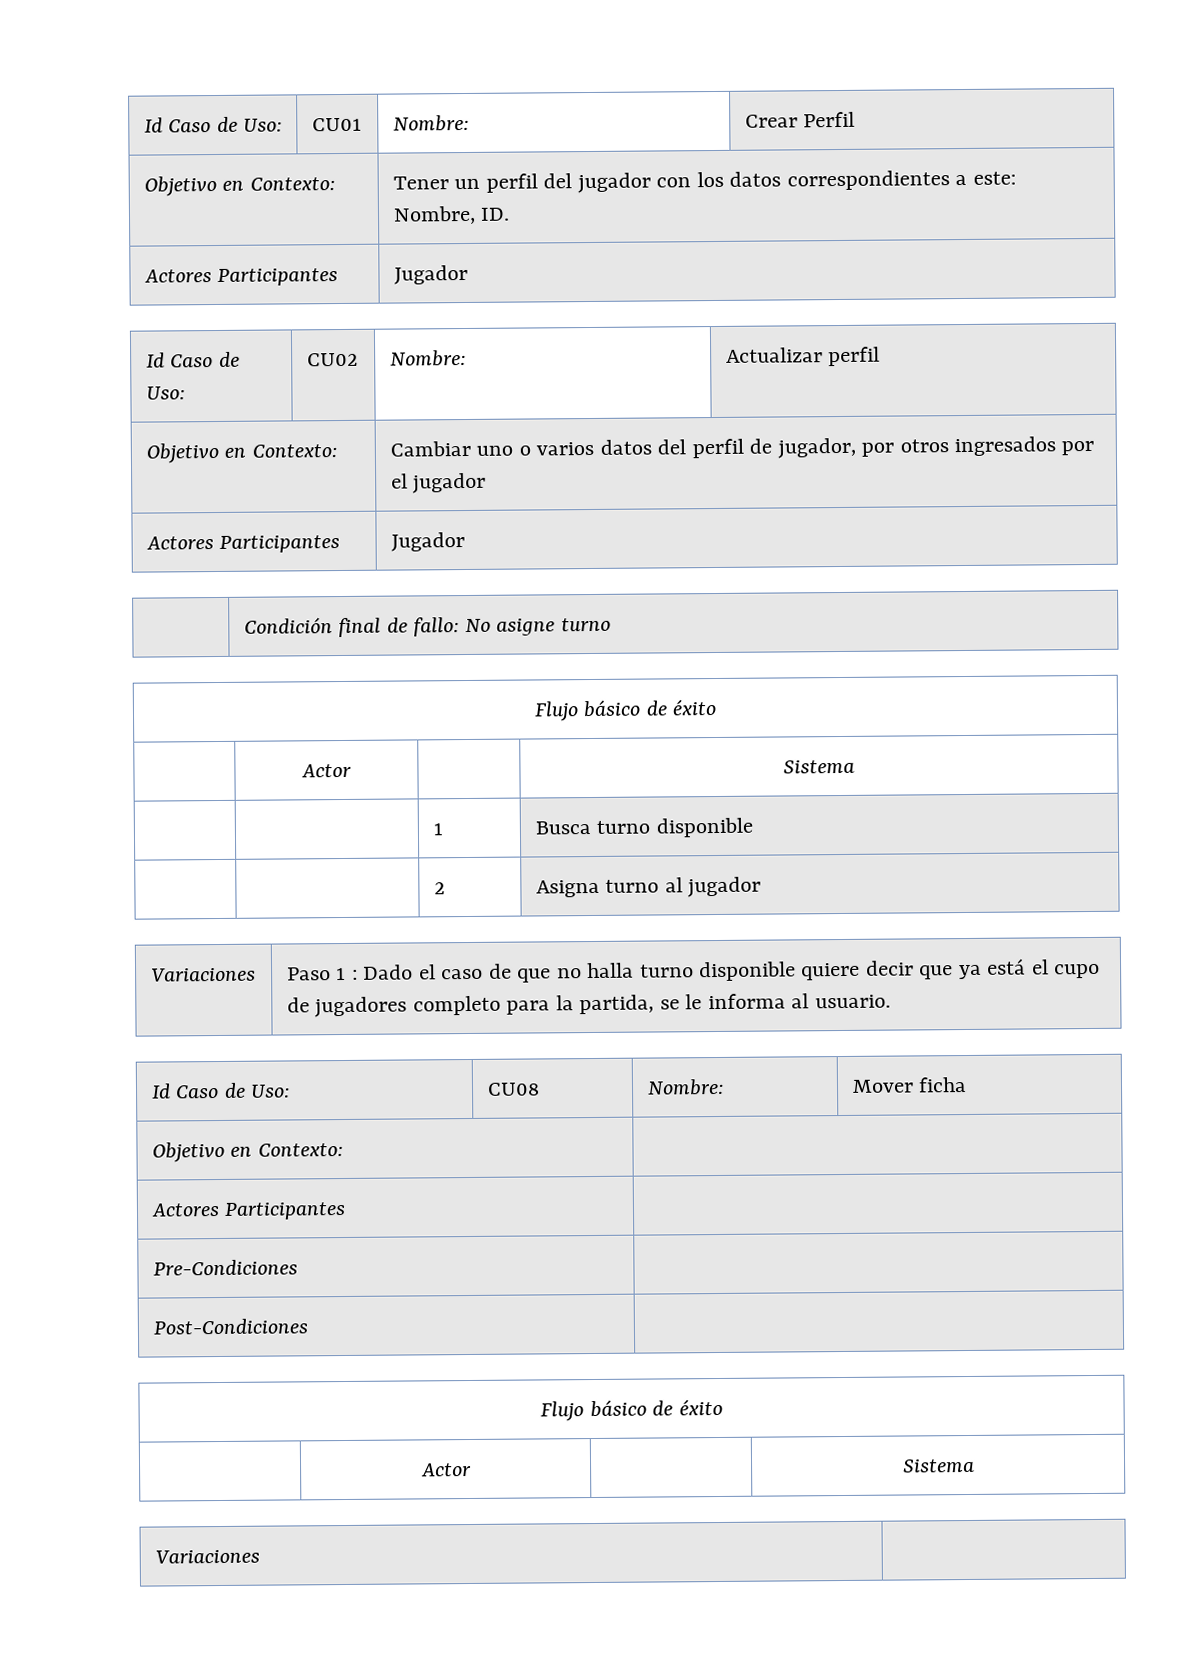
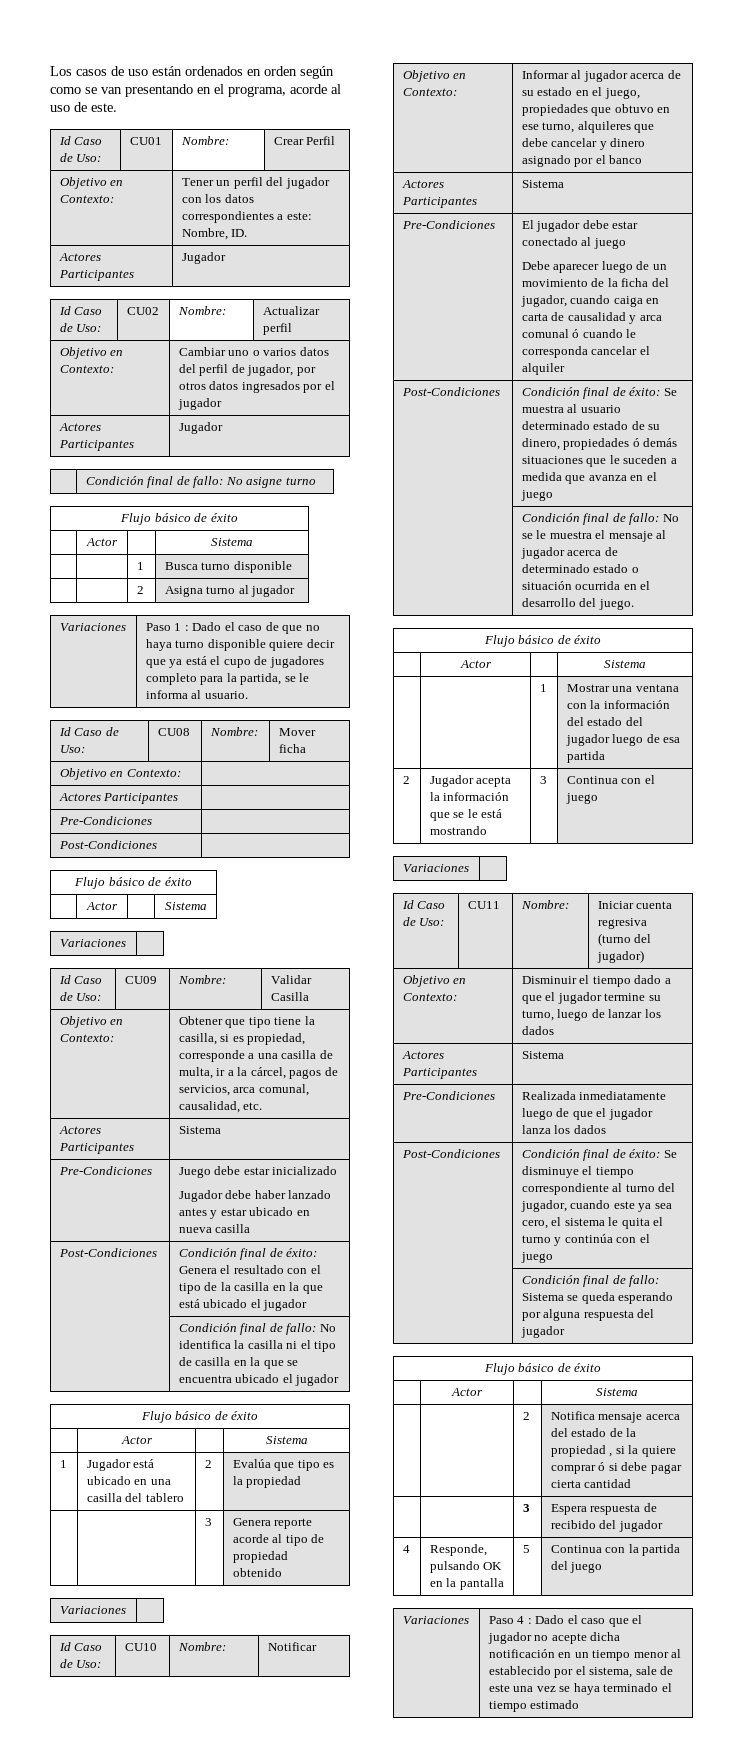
+ Los casos de uso están ordenados en orden según como se van presentando en el programa, acorde al uso de este.
- Objetivo en Contexto: | Cambiar uno o varios datos del perfil de jugador, por otros ingresados por el jugador
+ Objetivo en Contexto: | Cambiar uno o varios datos del perfil de jugador, por otros datos ingresados por el jugador
- Variaciones | Paso 1 : Dado el caso de que no halla turno disponible quiere decir que ya está el cupo de jugadores completo para la partida, se le informa al usuario.
+ Variaciones | Paso 1 : Dado el caso de que no haya turno disponible quiere decir que ya está el cupo de jugadores completo para la partida, se le informa al usuario.
+ Id Caso de Uso: | CU09 | Nombre: | Validar Casilla
+ Objetivo en Contexto: | Obtener que tipo tiene la casilla, si es propiedad, corresponde a una casilla de multa, ir a la cárcel, pagos de servicios, arca comunal, causalidad, etc.
+ Actores Participantes | Sistema
+ Pre-Condiciones | Juego debe estar inicializado
+ Jugador debe haber lanzado antes y estar ubicado en nueva casilla
+ Post-Condiciones | Condición final de éxito: Genera el resultado con el tipo de la casilla en la que está ubicado el jugador
+ | Condición final de fallo: No identifica la casilla ni el tipo de casilla en la que se encuentra ubicado el jugador
+ Flujo básico de éxito
+ | Actor | | Sistema
+ 1 | Jugador está ubicado en una casilla del tablero | 2 | Evalúa que tipo es la propiedad
+ | | 3 | Genera reporte acorde al tipo de propiedad obtenido
+ Variaciones |
+ Id Caso de Uso: | CU10 | Nombre: | Notificar
+ Objetivo en Contexto: | Informar al jugador acerca de su estado en el juego, propiedades que obtuvo en ese turno, alquileres que debe cancelar y dinero asignado por el banco
+ Actores Participantes | Sistema
+ Pre-Condiciones | El jugador debe estar conectado al juego
+ Debe aparecer luego de un movimiento de la ficha del jugador, cuando caiga en carta de causalidad y arca comunal ó cuando le corresponda cancelar el alquiler
+ Post-Condiciones | Condición final de éxito: Se muestra al usuario determinado estado de su dinero, propiedades ó demás situaciones que le suceden a medida que avanza en el juego
+ | Condición final de fallo: No se le muestra el mensaje al jugador acerca de determinado estado o situación ocurrida en el desarrollo del juego.
+ Flujo básico de éxito
+ | Actor | | Sistema
+ | | 1 | Mostrar una ventana con la información del estado del jugador luego de esa partida
+ 2 | Jugador acepta la información que se le está mostrando | 3 | Continua con el juego
+ Variaciones |
+ Id Caso de Uso: | CU11 | Nombre: | Iniciar cuenta regresiva (turno del jugador)
+ Objetivo en Contexto: | Disminuir el tiempo dado a que el jugador termine su turno, luego de lanzar los dados
+ Actores Participantes | Sistema
+ Pre-Condiciones | Realizada inmediatamente luego de que el jugador lanza los dados
+ Post-Condiciones | Condición final de éxito: Se disminuye el tiempo correspondiente al turno del jugador, cuando este ya sea cero, el sistema le quita el turno y continúa con el juego
+ | Condición final de fallo: Sistema se queda esperando por alguna respuesta del jugador
+ Flujo básico de éxito
+ | Actor | | Sistema
+ | | 2 | Notifica mensaje acerca del estado de la propiedad , si la quiere comprar ó si debe pagar cierta cantidad
+ | | 3 | Espera respuesta de recibido del jugador
+ 4 | Responde, pulsando OK en la pantalla | 5 | Continua con la partida del juego
+ Variaciones | Paso 4 : Dado el caso que el jugador no acepte dicha notificación en un tiempo menor al establecido por el sistema, sale de este una vez se haya terminado el tiempo estimado

